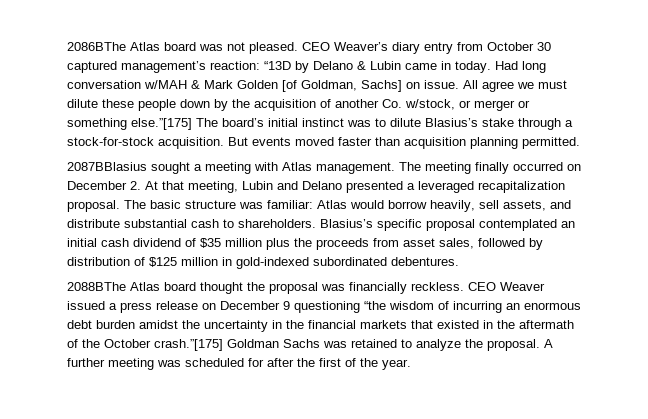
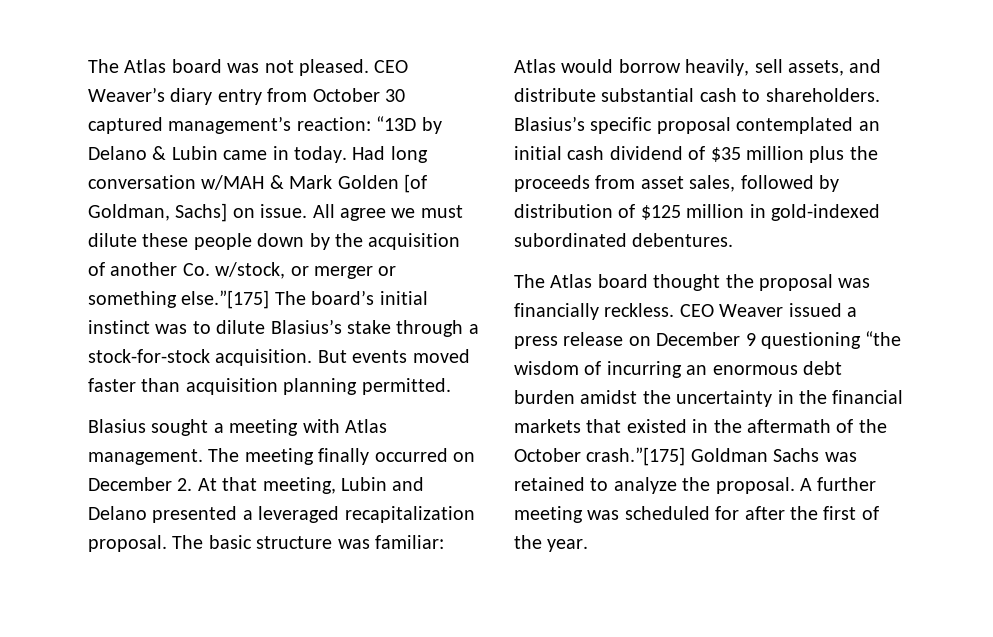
- 2086BThe Atlas board was not pleased.
+ The Atlas board was not pleased.
- 2087BBlasius sought a meeting with Atlas management.
+ Blasius sought a meeting with Atlas management.
- 2088BThe Atlas board thought the proposal was financially reckless.
+ The Atlas board thought the proposal was financially reckless.

